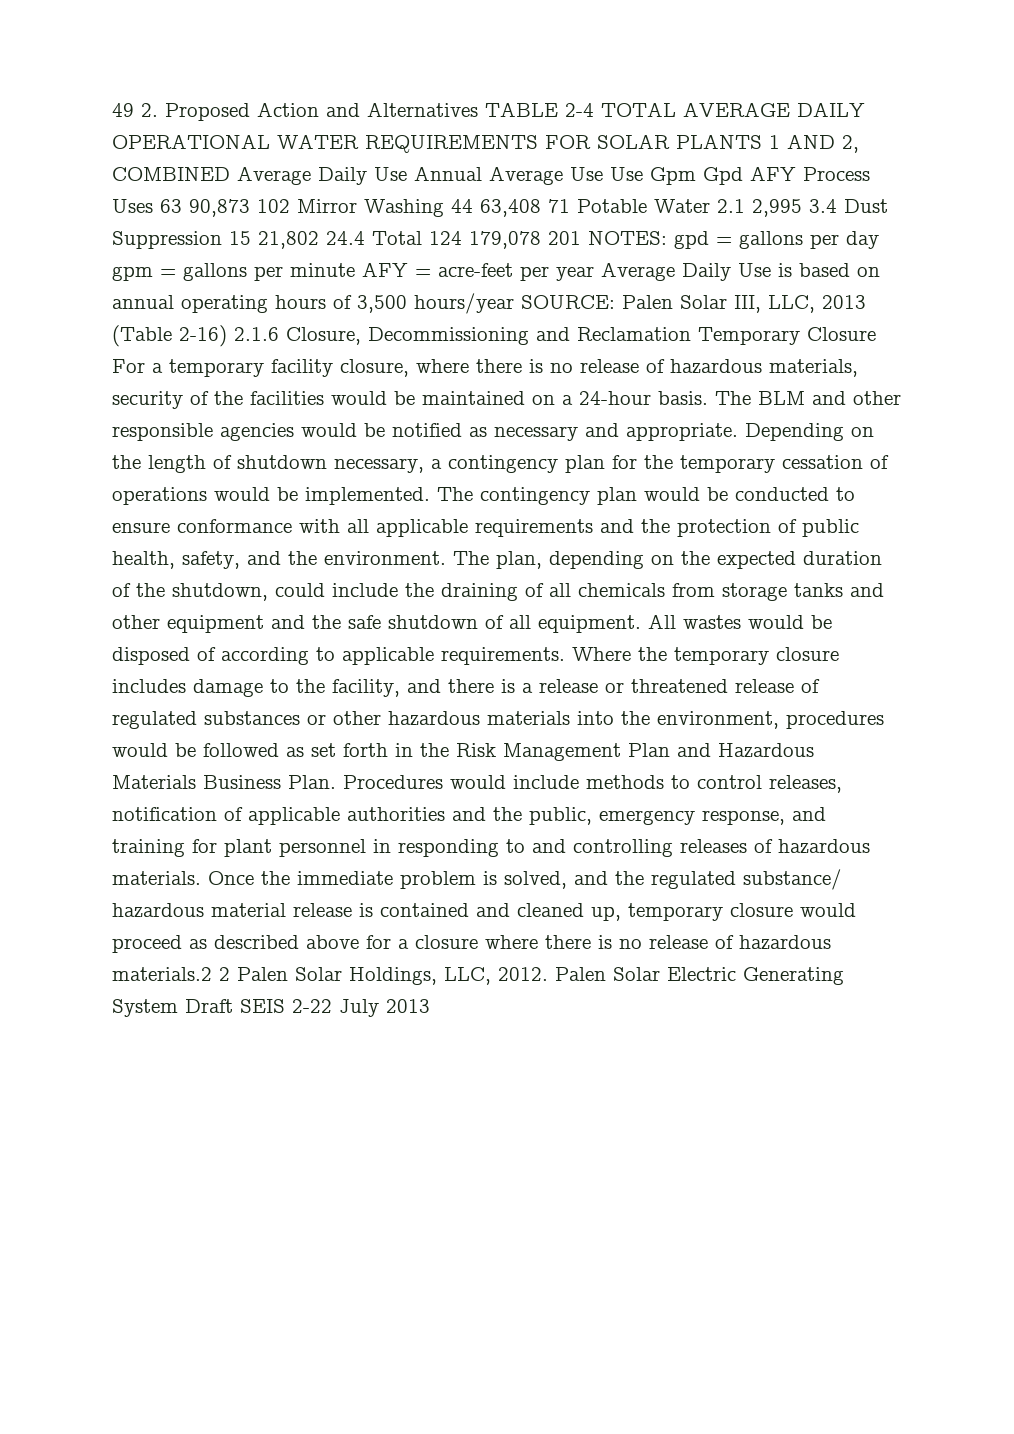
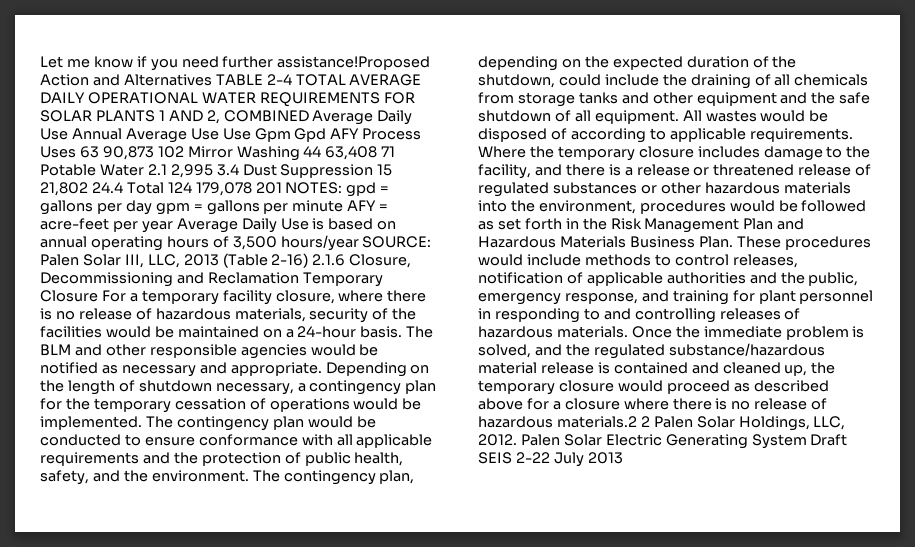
- 49 2. Proposed Action and Alternatives TABLE 2-4 TOTAL AVERAGE DAILY OPERATIONAL WATER REQUIREMENTS FOR SOLAR PLANTS 1 AND 2, COMBINED Average Daily Use Annual Average Use Use Gpm Gpd AFY Process Uses 63 90,873 102 Mirror Washing 44 63,408 71 Potable Water 2.1 2,995 3.4 Dust Suppression 15 21,802 24.4 Total 124 179,078 201 NOTES:
+ Let me know if you need further assistance!Proposed Action and Alternatives TABLE 2-4 TOTAL AVERAGE DAILY OPERATIONAL WATER REQUIREMENTS FOR SOLAR PLANTS 1 AND 2, COMBINED Average Daily Use Annual Average Use Use Gpm Gpd AFY Process Uses 63 90,873 102 Mirror Washing 44 63,408 71 Potable Water 2.1 2,995 3.4 Dust Suppression 15 21,802 24.4 Total 124 179,078 201 NOTES:
- The plan, depending on the expected duration of the shutdown, could include the draining of all chemicals from storage tanks and other equipment and the safe shutdown of all equipment.
+ The contingency plan, depending on the expected duration of the shutdown, could include the draining of all chemicals from storage tanks and other equipment and the safe shutdown of all equipment.
- Procedures would include methods to control releases, notification of applicable authorities and the public, emergency response, and training for plant personnel in responding to and controlling releases of hazardous materials.
+ These procedures would include methods to control releases, notification of applicable authorities and the public, emergency response, and training for plant personnel in responding to and controlling releases of hazardous materials.
- Once the immediate problem is solved, and the regulated substance/ hazardous material release is contained and cleaned up, temporary closure would proceed as described above for a closure where there is no release of hazardous materials.2 2 Palen Solar Holdings, LLC, 2012.
+ Once the immediate problem is solved, and the regulated substance/hazardous material release is contained and cleaned up, the temporary closure would proceed as described above for a closure where there is no release of hazardous materials.2 2 Palen Solar Holdings, LLC, 2012.

